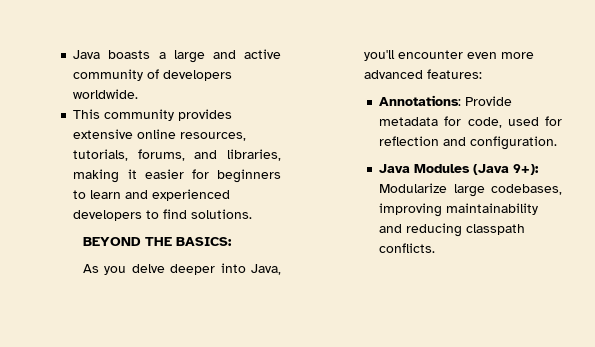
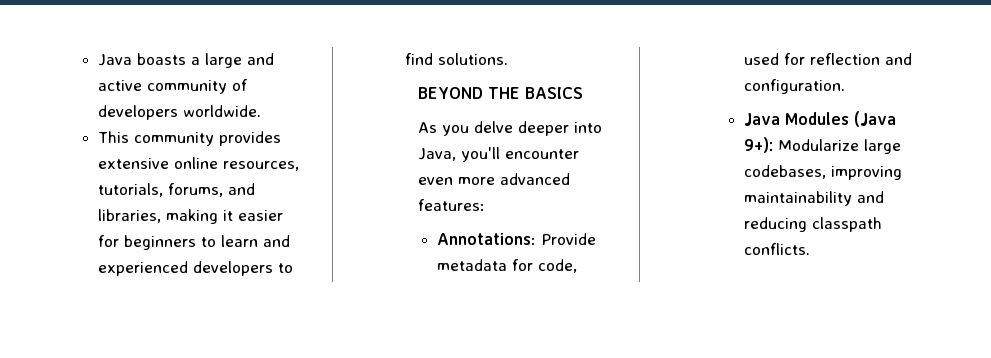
- BEYOND THE BASICS:
+ BEYOND THE BASICS

